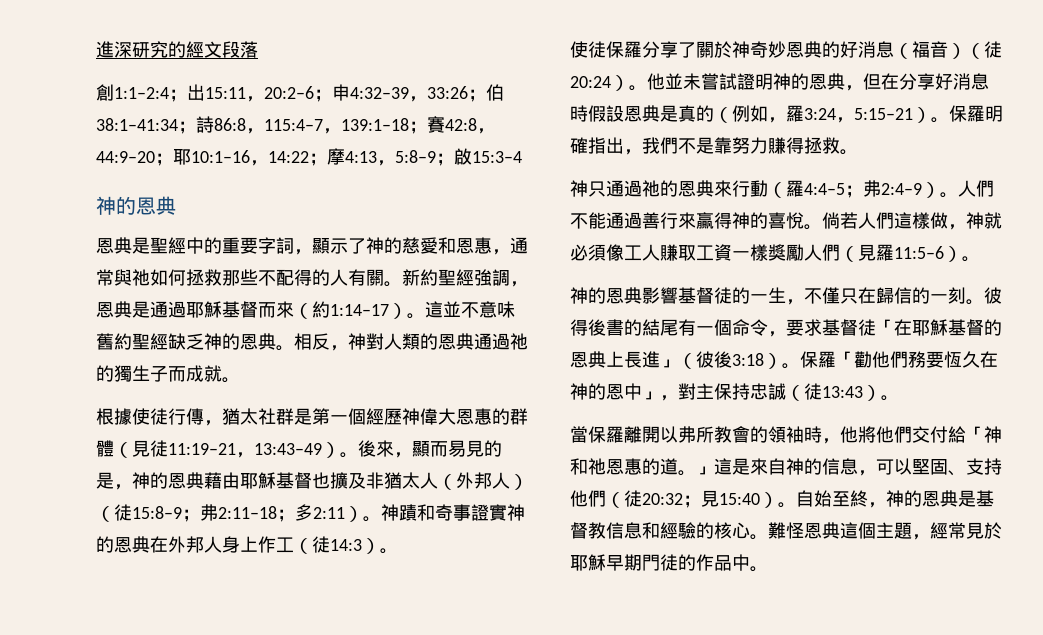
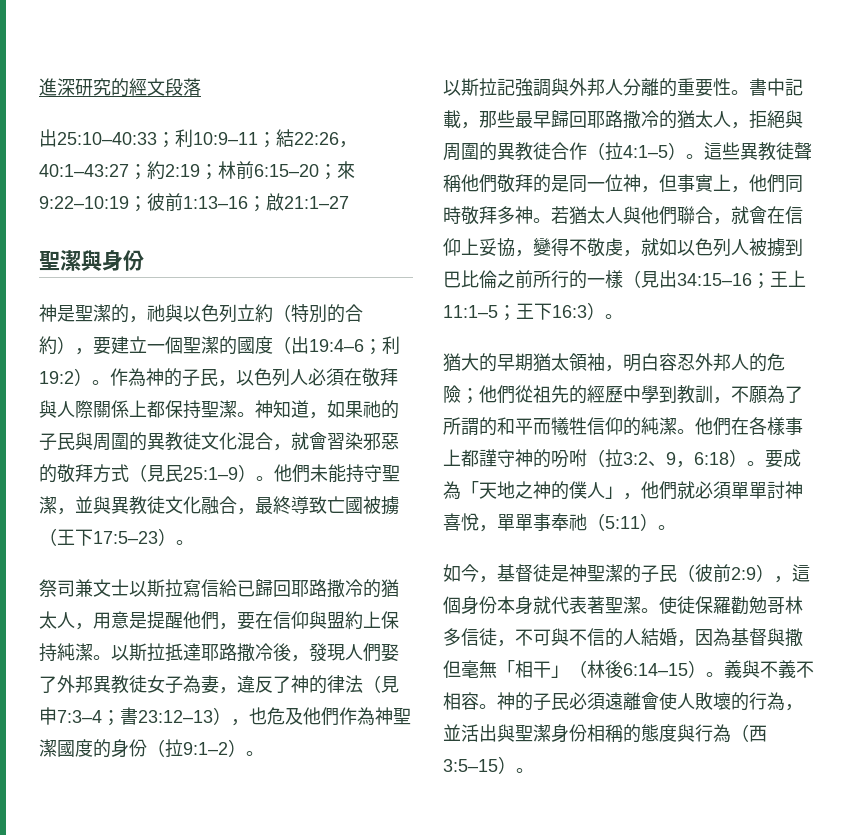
- 創1:1–2:4；出15:11，20:2–6；申4:32–39，33:26；伯38:1–41:34；詩86:8，115:4–7，139:1–18；賽42:8，44:9–20；耶10:1–16，14:22；摩4:13，5:8–9；啟15:3–4
- 神的恩典
- 恩典是聖經中的重要字詞，顯示了神的慈愛和恩惠，通常與祂如何拯救那些不配得的人有關。新約聖經強調，恩典是通過耶穌基督而來（約1:14–17）。這並不意味舊約聖經缺乏神的恩典。相反，神對人類的恩典通過祂的獨生子而成就。
- 根據使徒行傳，猶太社群是第一個經歷神偉大恩惠的群體（見徒11:19–21，13:43–49）。後來，顯而易見的是，神的恩典藉由耶穌基督也擴及非猶太人（外邦人）（徒15:8–9；弗2:11–18；多2:11）。神蹟和奇事證實神的恩典在外邦人身上作工（徒14:3）。
- 使徒保羅分享了關於神奇妙恩典的好消息（福音）（徒20:24）。他並未嘗試證明神的恩典，但在分享好消息時假設恩典是真的（例如，羅3:24，5:15–21）。保羅明確指出，我們不是靠努力賺得拯救。
- 神只通過祂的恩典來行動（羅4:4–5；弗2:4–9）。人們不能通過善行來贏得神的喜悅。倘若人們這樣做，神就必須像工人賺取工資一樣獎勵人們（見羅11:5–6）。
- 神的恩典影響基督徒的一生，不僅只在歸信的一刻。彼得後書的結尾有一個命令，要求基督徒「在耶穌基督的恩典上長進」（彼後3:18）。保羅「勸他們務要恆久在神的恩中」，對主保持忠誠（徒13:43）。
- 當保羅離開以弗所教會的領袖時，他將他們交付給「神和祂恩惠的道。」這是來自神的信息，可以堅固、支持他們（徒20:32；見15:40）。自始至終，神的恩典是基督教信息和經驗的核心。難怪恩典這個主題，經常見於耶穌早期門徒的作品中。
+ 出25:10–40:33；利10:9–11；結22:26，40:1–43:27；約2:19；林前6:15–20；來9:22–10:19；彼前1:13–16；啟21:1–27
+ 聖潔與身份
+ 神是聖潔的，祂與以色列立約（特別的合約），要建立一個聖潔的國度（出19:4–6；利19:2）。作為神的子民，以色列人必須在敬拜與人際關係上都保持聖潔。神知道，如果祂的子民與周圍的異教徒文化混合，就會習染邪惡的敬拜方式（見民25:1–9）。他們未能持守聖潔，並與異教徒文化融合，最終導致亡國被擄（王下17:5–23）。
+ 祭司兼文士以斯拉寫信給已歸回耶路撒冷的猶太人，用意是提醒他們，要在信仰與盟約上保持純潔。以斯拉抵達耶路撒冷後，發現人們娶了外邦異教徒女子為妻，違反了神的律法（見申7:3–4；書23:12–13），也危及他們作為神聖潔國度的身份（拉9:1–2）。
+ 以斯拉記強調與外邦人分離的重要性。書中記載，那些最早歸回耶路撒冷的猶太人，拒絕與周圍的異教徒合作（拉4:1–5）。這些異教徒聲稱他們敬拜的是同一位神，但事實上，他們同時敬拜多神。若猶太人與他們聯合，就會在信仰上妥協，變得不敬虔，就如以色列人被擄到巴比倫之前所行的一樣（見出34:15–16；王上11:1–5；王下16:3）。
+ 猶大的早期猶太領袖，明白容忍外邦人的危險；他們從祖先的經歷中學到教訓，不願為了所謂的和平而犧牲信仰的純潔。他們在各樣事上都謹守神的吩咐（拉3:2、9，6:18）。要成為「天地之神的僕人」，他們就必須單單討神喜悅，單單事奉祂（5:11）。
+ 如今，基督徒是神聖潔的子民（彼前2:9），這個身份本身就代表著聖潔。使徒保羅勸勉哥林多信徒，不可與不信的人結婚，因為基督與撒但毫無「相干」（林後6:14–15）。義與不義不相容。神的子民必須遠離會使人敗壞的行為，並活出與聖潔身份相稱的態度與行為（西3:5–15）。

